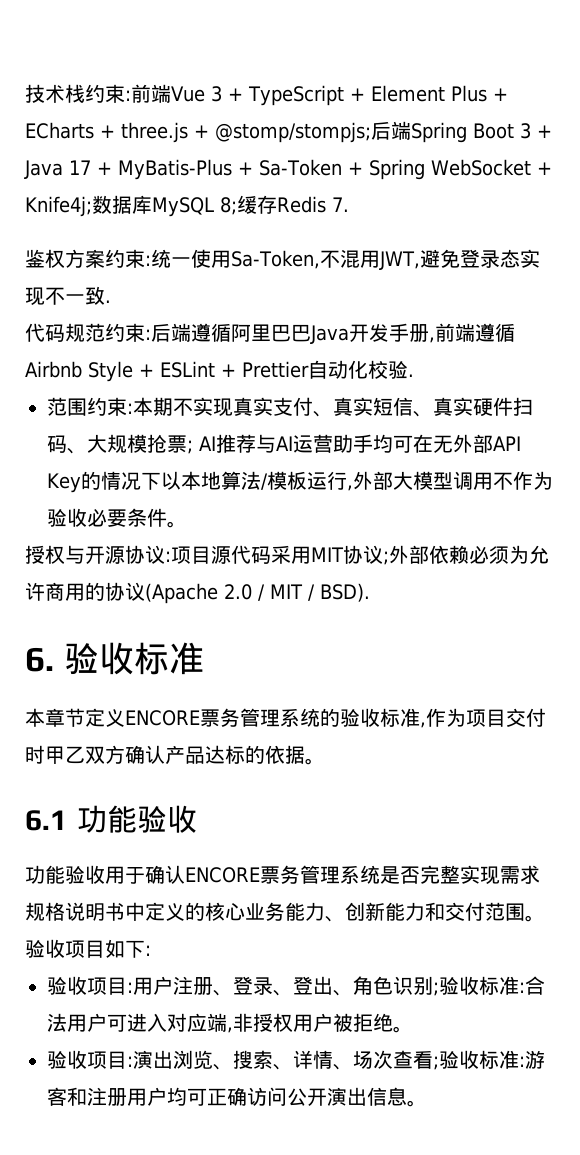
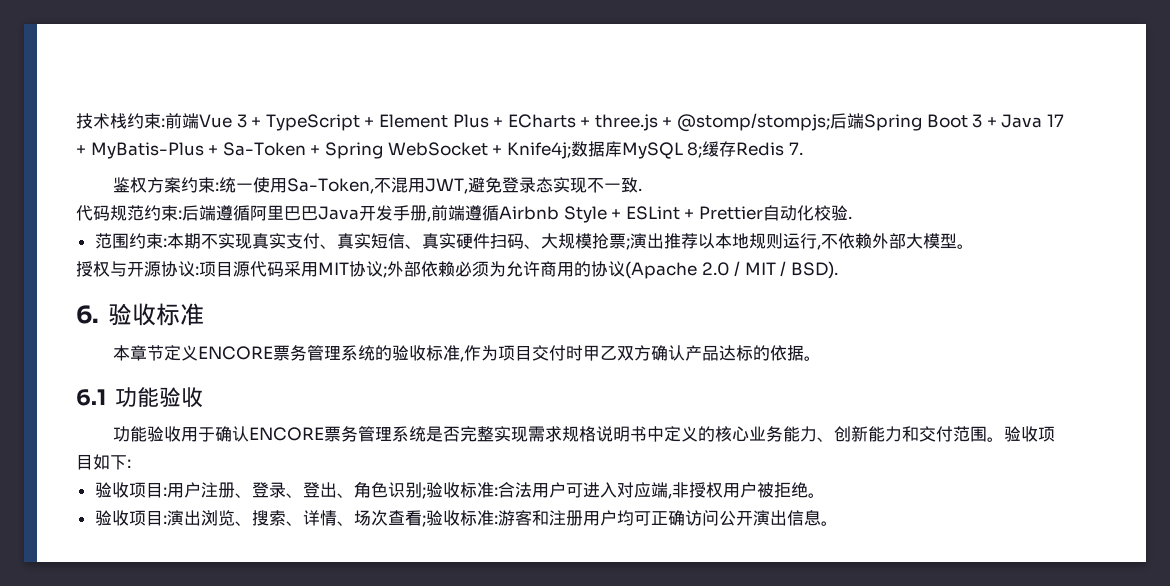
- 范围约束:本期不实现真实支付、真实短信、真实硬件扫码、大规模抢票; AI推荐与AI运营助手均可在无外部API Key的情况下以本地算法/模板运行,外部大模型调用不作为验收必要条件。
+ 范围约束:本期不实现真实支付、真实短信、真实硬件扫码、大规模抢票;演出推荐以本地规则运行,不依赖外部大模型。

